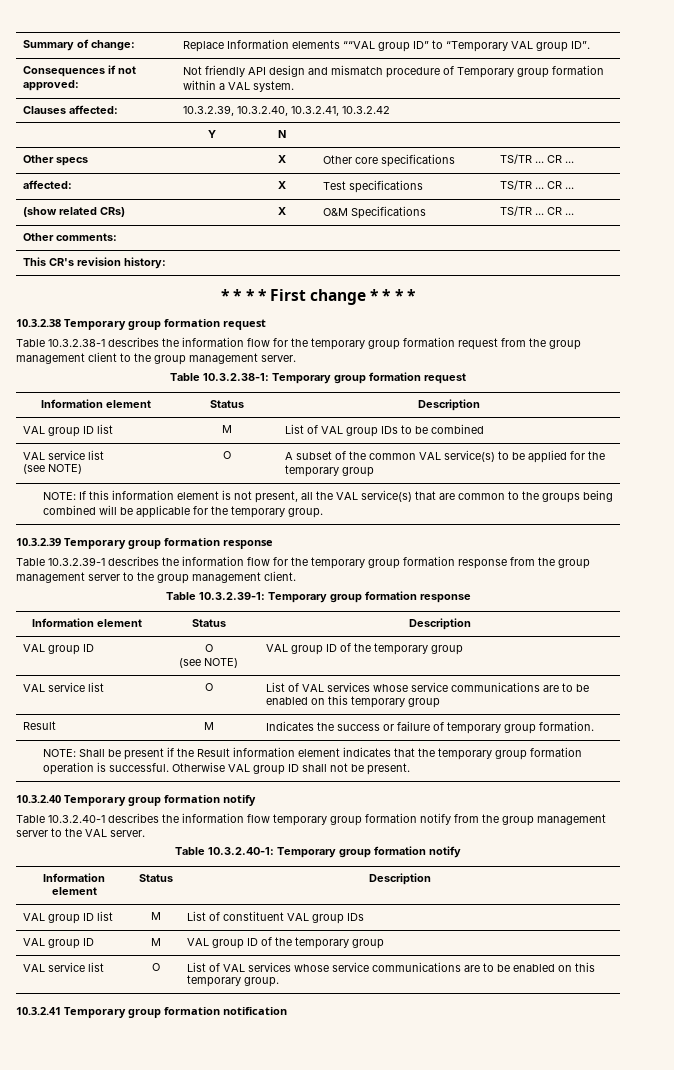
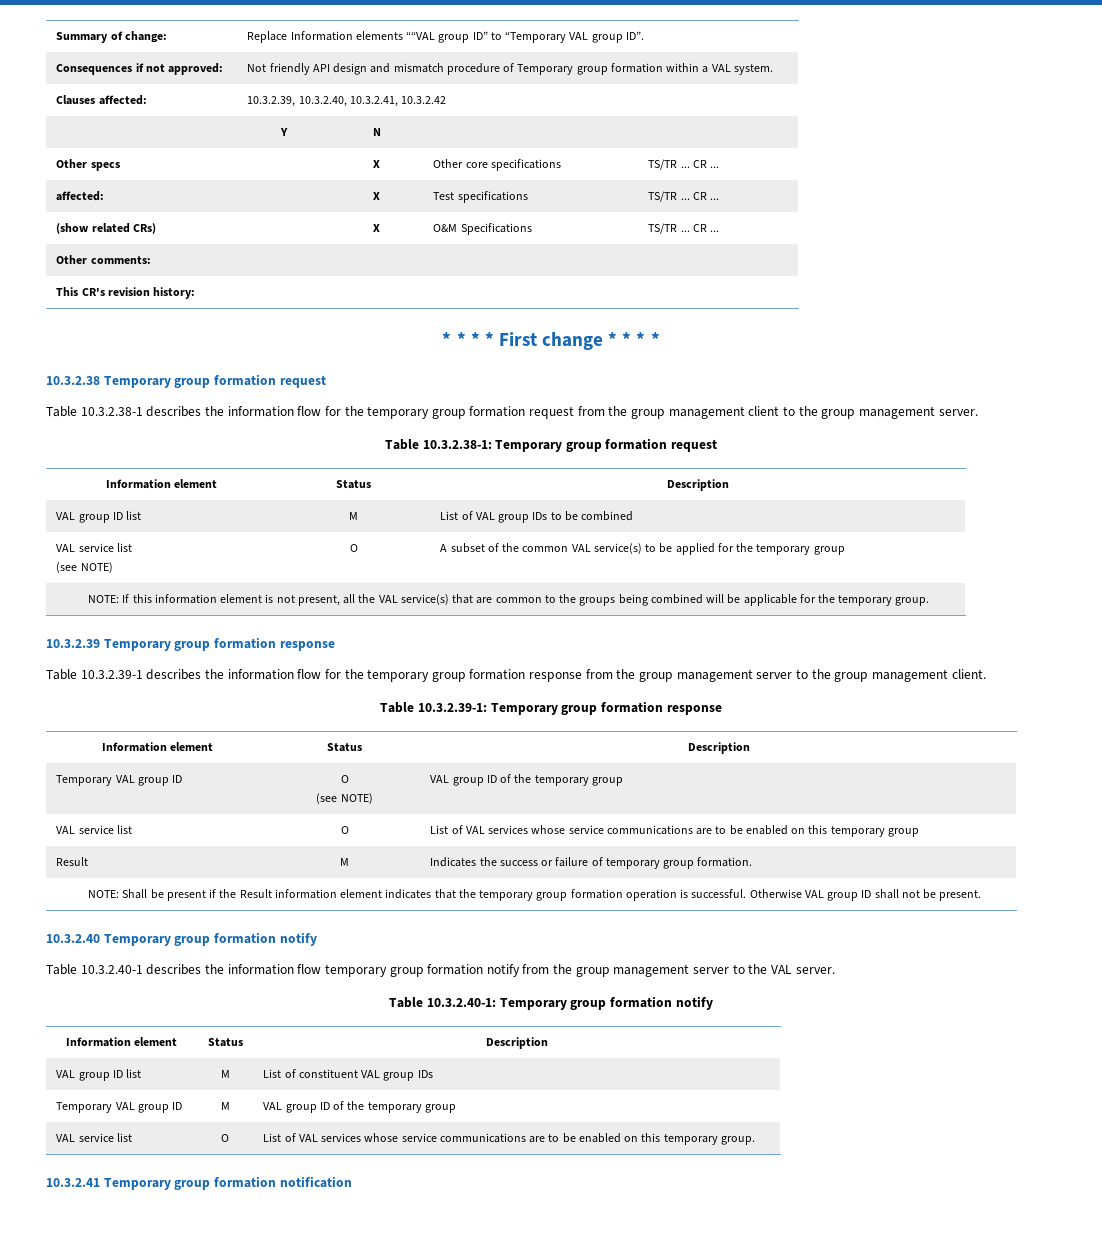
- VAL group ID | O
+ Temporary VAL group ID | O
- VAL group ID | M | VAL group ID of the temporary group
+ Temporary VAL group ID | M | VAL group ID of the temporary group

